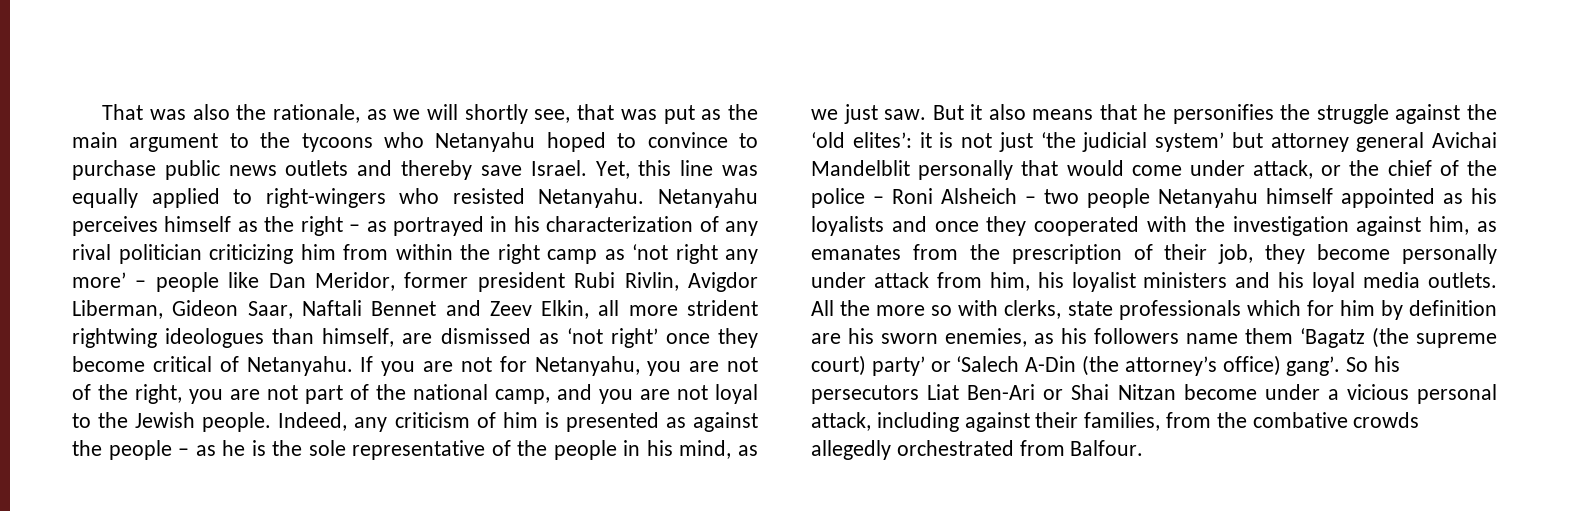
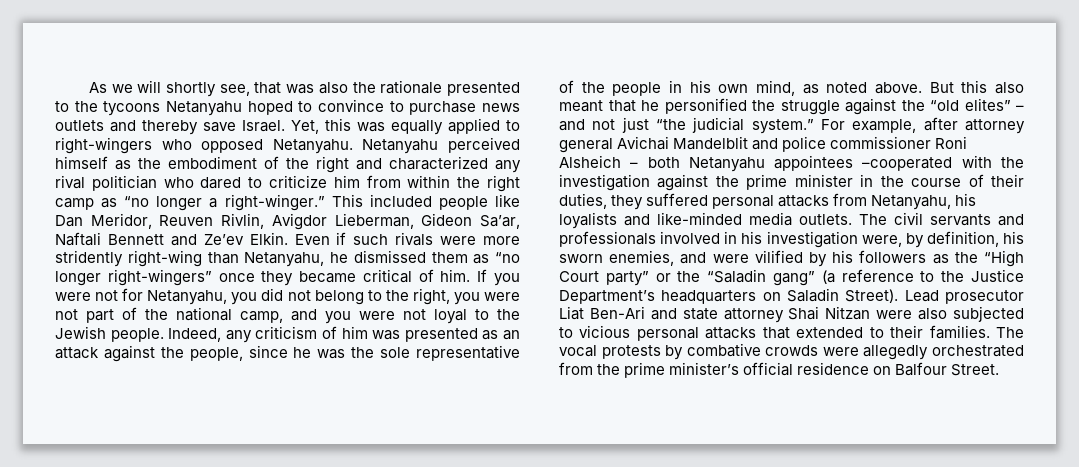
- That was also the rationale, as we will shortly see, that was put as the main argument to the tycoons who Netanyahu hoped to convince to purchase public news outlets and thereby save Israel.
+ As we will shortly see, that was also the rationale presented to the tycoons Netanyahu hoped to convince to purchase news outlets and thereby save Israel.
- Yet, this line was equally applied to right-wingers who resisted Netanyahu.
+ Yet, this was equally applied to right-wingers who opposed Netanyahu.
- Netanyahu perceives himself as the right – as portrayed in his characterization of any rival politician criticizing him from within the right camp as ‘not right any more’ – people like Dan Meridor, former president Rubi Rivlin, Avigdor Liberman, Gideon Saar, Naftali Bennet and Zeev Elkin, all more strident rightwing ideologues than himself, are dismissed as ‘not right’ once they become critical of Netanyahu.
+ Netanyahu perceived himself as the embodiment of the right and characterized any rival politician who dared to criticize him from within the right camp as “no longer a right-winger.” This included people like Dan Meridor, Reuven Rivlin, Avigdor Lieberman, Gideon Sa’ar, Naftali Bennett and Ze’ev Elkin. Even if such rivals were more stridently right-wing than Netanyahu, he dismissed them as “no longer right-wingers” once they became critical of him.
- If you are not for Netanyahu, you are not of the right, you are not part of the national camp, and you are not loyal to the Jewish people.
+ If you were not for Netanyahu, you did not belong to the right, you were not part of the national camp, and you were not loyal to the Jewish people.
- Indeed, any criticism of him is presented as against the people – as he is the sole representative of the people in his mind, as we just saw. But it also means that he personifies the struggle against the ‘old elites’: it is not just ‘the judicial system’ but attorney general Avichai Mandelblit personally that would come under attack, or the chief of the police – Roni Alsheich – two people Netanyahu himself appointed as his loyalists and once they cooperated with the investigation against him, as emanates from the prescription of their job, they become personally under attack from him, his loyalist ministers and his loyal media outlets. All the more so with clerks, state professionals which for him by definition are his sworn enemies, as his followers name them ‘Bagatz (the supreme court) party’ or ‘Salech A-Din (the attorney’s office) gang’. So his persecutors Liat Ben-Ari or Shai Nitzan become under a vicious personal attack, including against their families, from the combative crowds allegedly orchestrated from Balfour.
+ Indeed, any criticism of him was presented as an attack against the people, since he was the sole representative of the people in his own mind, as noted above. But this also meant that he personified the struggle against the “old elites” – and not just “the judicial system.” For example, after attorney general Avichai Mandelblit and police commissioner Roni Alsheich – both Netanyahu appointees –cooperated with the investigation against the prime minister in the course of their duties, they suffered personal attacks from Netanyahu, his loyalists and like-minded media outlets. The civil servants and professionals involved in his investigation were, by definition, his sworn enemies, and were vilified by his followers as the “High Court party” or the “Saladin gang” (a reference to the Justice Department’s headquarters on Saladin Street). Lead prosecutor Liat Ben-Ari and state attorney Shai Nitzan were also subjected to vicious personal attacks that extended to their families. The vocal protests by combative crowds were allegedly orchestrated from the prime minister’s official residence on Balfour Street.

